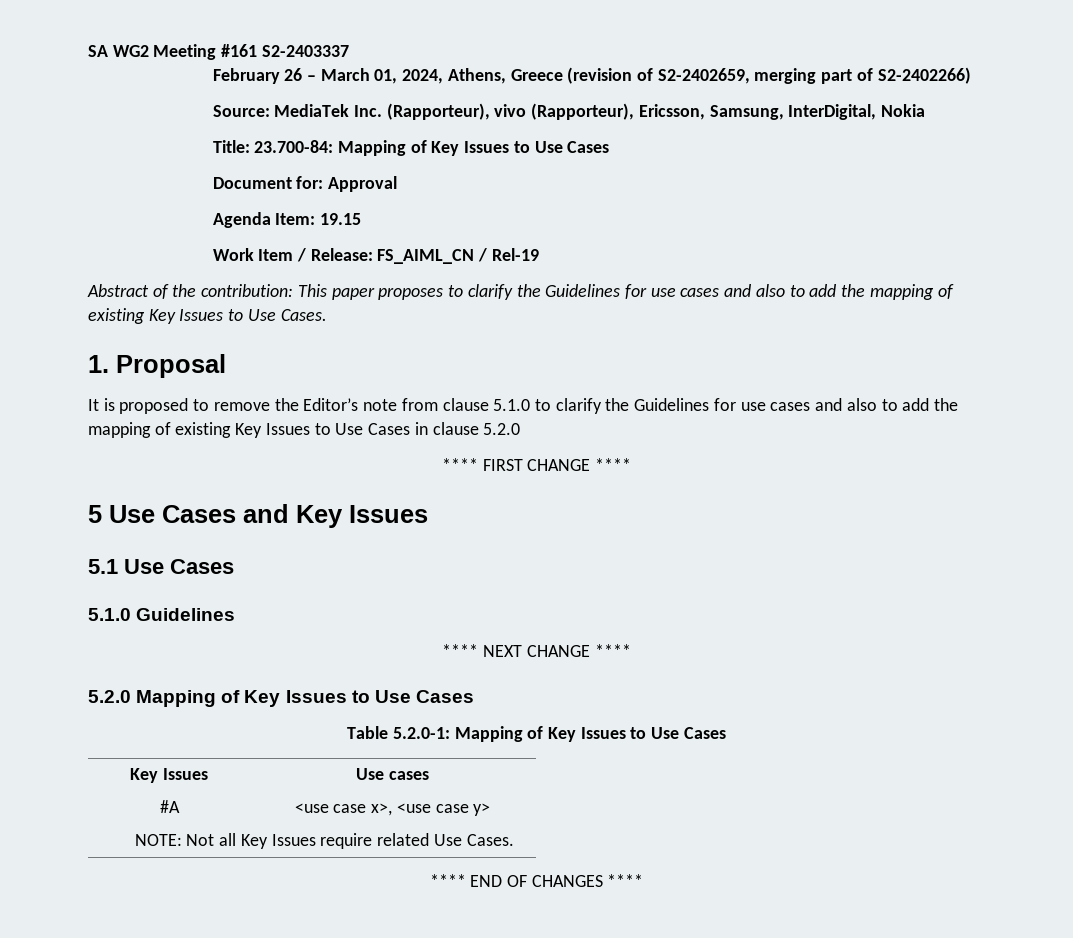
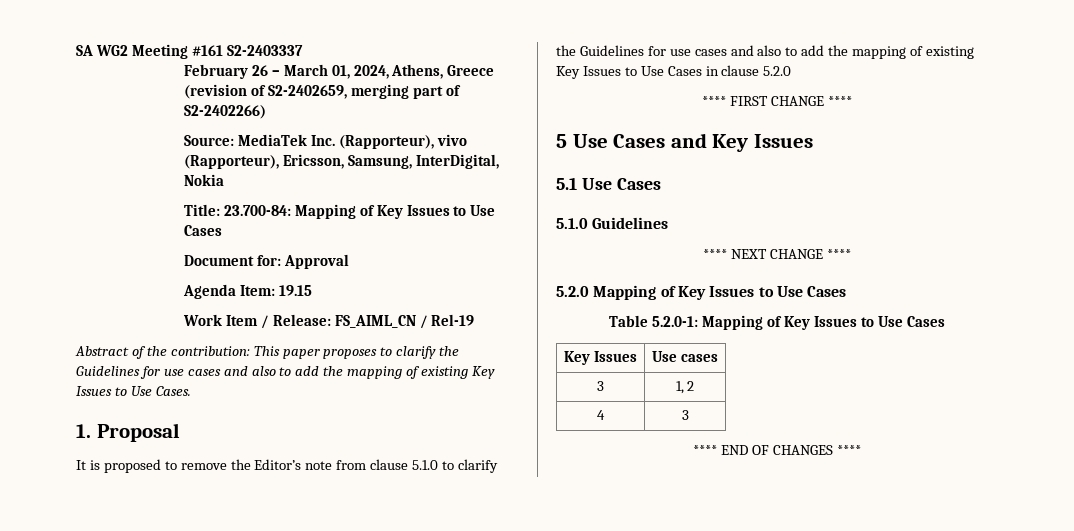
- #A | <use case x>, <use case y>
- NOTE: Not all Key Issues require related Use Cases.
+ 3 | 1, 2
+ 4 | 3

